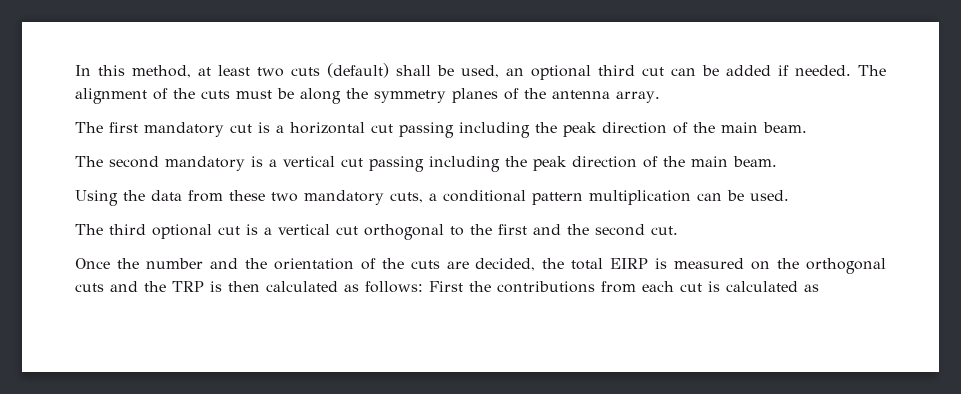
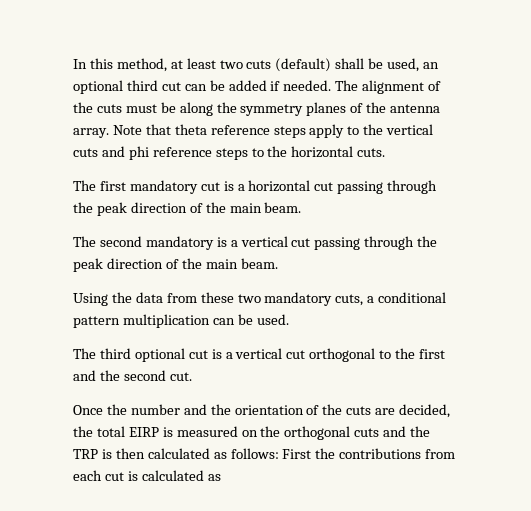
+ Note that theta reference steps apply to the vertical cuts and phi reference steps to the horizontal cuts.
- The first mandatory cut is a horizontal cut passing including the peak direction of the main beam.
+ The first mandatory cut is a horizontal cut passing through the peak direction of the main beam.
- The second mandatory is a vertical cut passing including the peak direction of the main beam.
+ The second mandatory is a vertical cut passing through the peak direction of the main beam.

